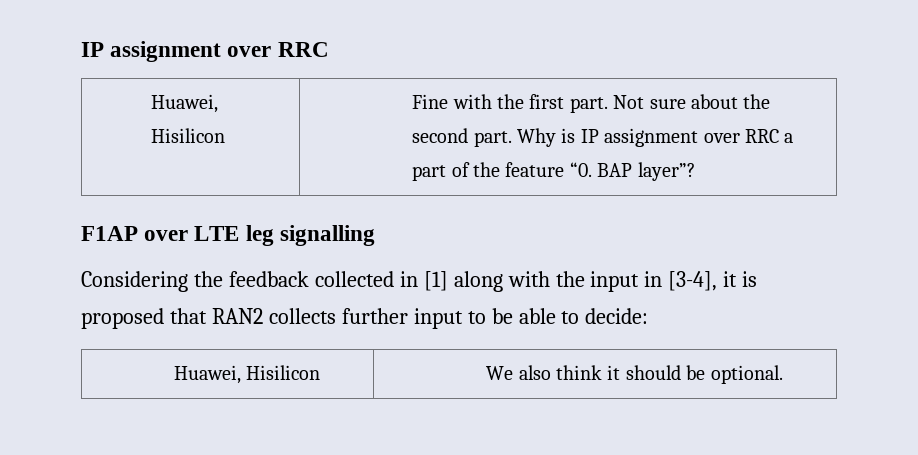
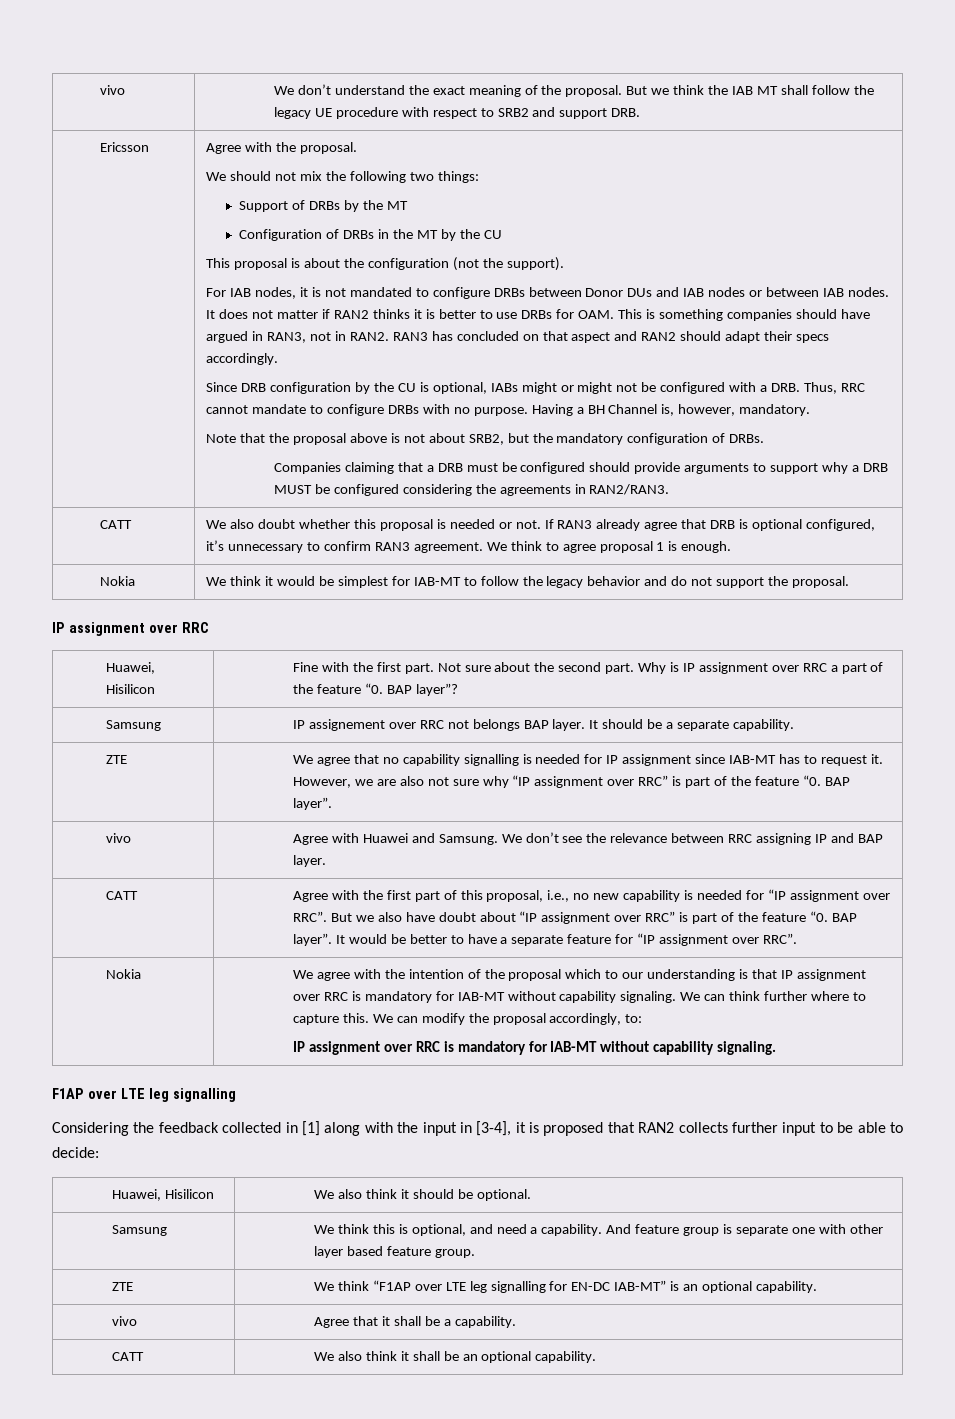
+ vivo | We don’t understand the exact meaning of the proposal. But we think the IAB MT shall follow the legacy UE procedure with respect to SRB2 and support DRB.
+ Ericsson | Agree with the proposal.
+ We should not mix the following two things:
+ Support of DRBs by the MT
+ Configuration of DRBs in the MT by the CU
+ This proposal is about the configuration (not the support).
+ For IAB nodes, it is not mandated to configure DRBs between Donor DUs and IAB nodes or between IAB nodes. It does not matter if RAN2 thinks it is better to use DRBs for OAM. This is something companies should have argued in RAN3, not in RAN2. RAN3 has concluded on that aspect and RAN2 should adapt their specs accordingly.
+ Since DRB configuration by the CU is optional, IABs might or might not be configured with a DRB. Thus, RRC cannot mandate to configure DRBs with no purpose. Having a BH Channel is, however, mandatory.
+ Note that the proposal above is not about SRB2, but the mandatory configuration of DRBs.
+ Companies claiming that a DRB must be configured should provide arguments to support why a DRB MUST be configured considering the agreements in RAN2/RAN3.
+ CATT | We also doubt whether this proposal is needed or not. If RAN3 already agree that DRB is optional configured, it’s unnecessary to confirm RAN3 agreement. We think to agree proposal 1 is enough.
+ Nokia | We think it would be simplest for IAB-MT to follow the legacy behavior and do not support the proposal.
+ Samsung | IP assignement over RRC not belongs BAP layer. It should be a separate capability.
+ ZTE | We agree that no capability signalling is needed for IP assignment since IAB-MT has to request it. However, we are also not sure why “IP assignment over RRC” is part of the feature “0. BAP layer”.
+ vivo | Agree with Huawei and Samsung. We don’t see the relevance between RRC assigning IP and BAP layer.
+ CATT | Agree with the first part of this proposal, i.e., no new capability is needed for “IP assignment over RRC”. But we also have doubt about “IP assignment over RRC” is part of the feature “0. BAP layer”. It would be better to have a separate feature for “IP assignment over RRC”.
+ Nokia | We agree with the intention of the proposal which to our understanding is that IP assignment over RRC is mandatory for IAB-MT without capability signaling. We can think further where to capture this. We can modify the proposal accordingly, to:
+ IP assignment over RRC is mandatory for IAB-MT without capability signaling.
+ Samsung | We think this is optional, and need a capability. And feature group is separate one with other layer based feature group.
+ ZTE | We think “F1AP over LTE leg signalling for EN-DC IAB-MT” is an optional capability.
+ vivo | Agree that it shall be a capability.
+ CATT | We also think it shall be an optional capability.

